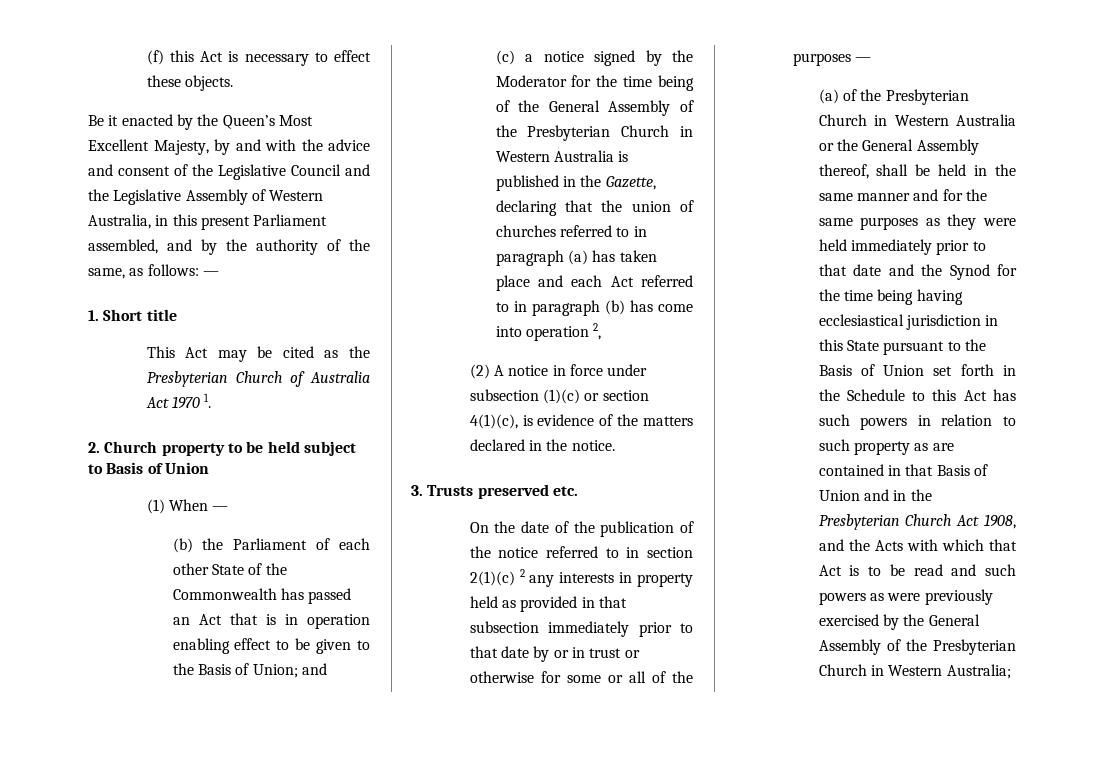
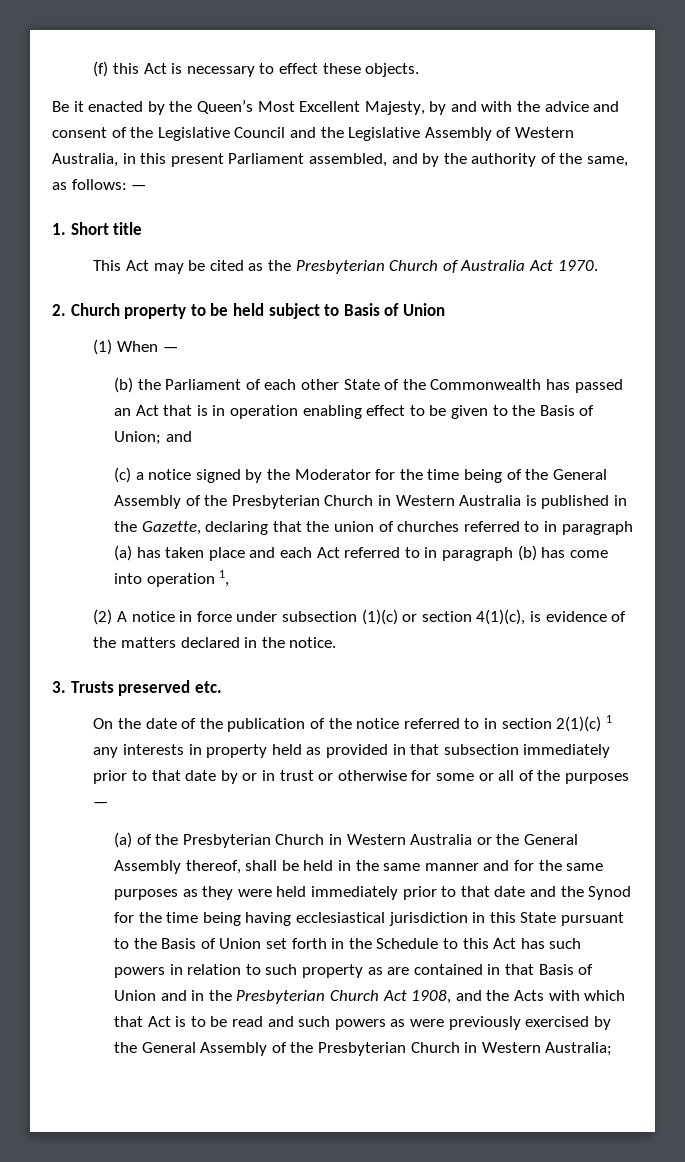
- This Act may be cited as the Presbyterian Church of Australia Act 1970 1.
+ This Act may be cited as the Presbyterian Church of Australia Act 1970.
- (c) a notice signed by the Moderator for the time being of the General Assembly of the Presbyterian Church in Western Australia is published in the Gazette, declaring that the union of churches referred to in paragraph (a) has taken place and each Act referred to in paragraph (b) has come into operation 2,
+ (c) a notice signed by the Moderator for the time being of the General Assembly of the Presbyterian Church in Western Australia is published in the Gazette, declaring that the union of churches referred to in paragraph (a) has taken place and each Act referred to in paragraph (b) has come into operation 1,
- On the date of the publication of the notice referred to in section 2(1)(c) 2 any interests in property held as provided in that subsection immediately prior to that date by or in trust or otherwise for some or all of the purposes —
+ On the date of the publication of the notice referred to in section 2(1)(c) 1 any interests in property held as provided in that subsection immediately prior to that date by or in trust or otherwise for some or all of the purposes —

